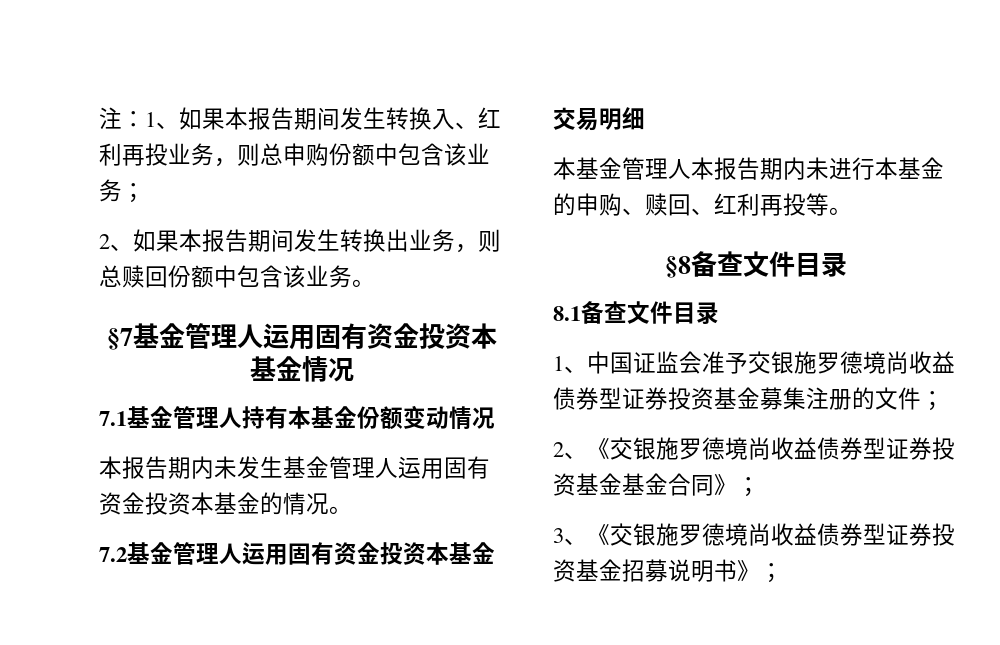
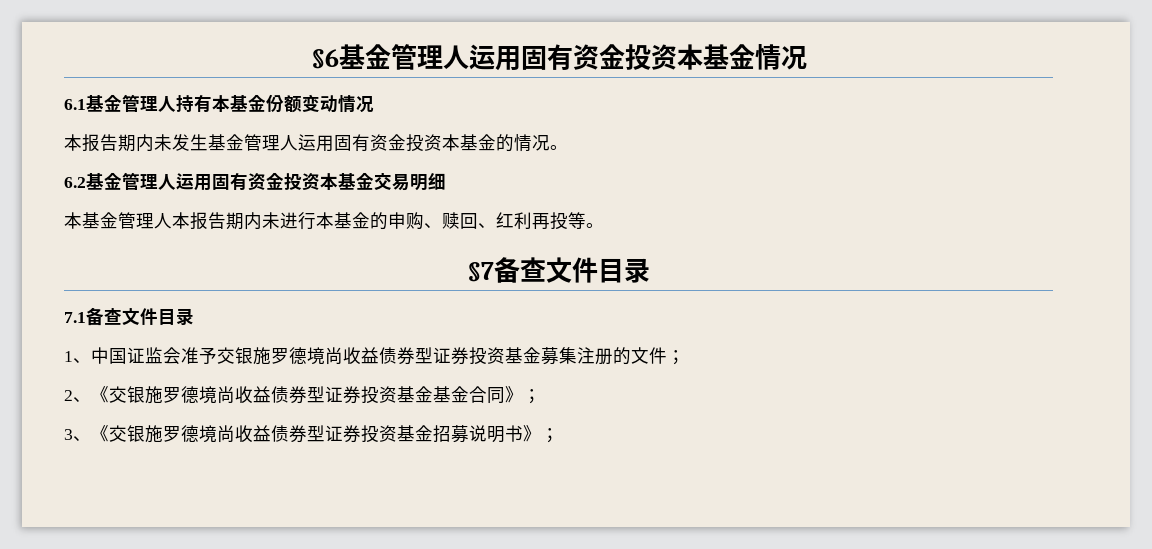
- 注：1、如果本报告期间发生转换入、红利再投业务，则总申购份额中包含该业务；
- 2、如果本报告期间发生转换出业务，则总赎回份额中包含该业务。
- §7基金管理人运用固有资金投资本基金情况
+ §6基金管理人运用固有资金投资本基金情况
- 7.1基金管理人持有本基金份额变动情况
+ 6.1基金管理人持有本基金份额变动情况
- 7.2基金管理人运用固有资金投资本基金交易明细
+ 6.2基金管理人运用固有资金投资本基金交易明细
- §8备查文件目录
- 8.1备查文件目录
+ §7备查文件目录
+ 7.1备查文件目录

